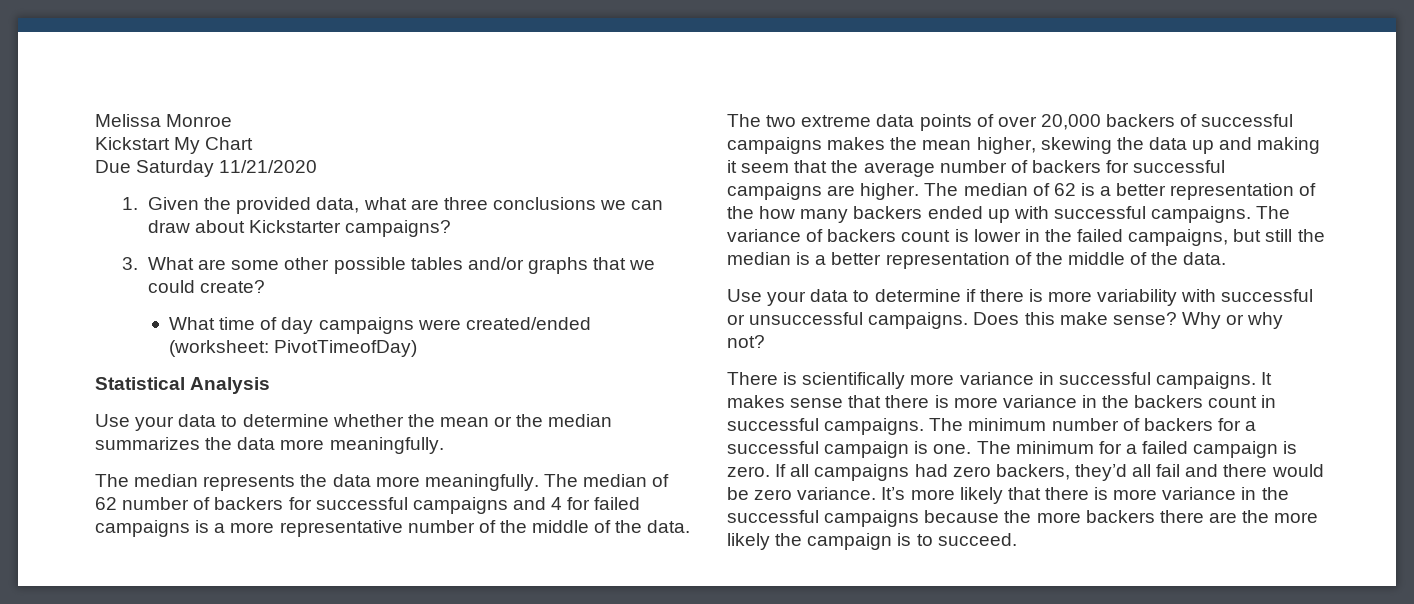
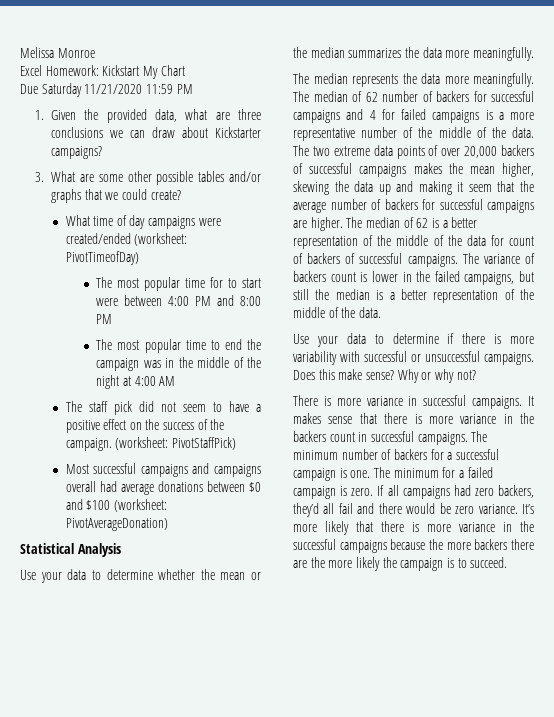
- Kickstart My Chart
+ Excel Homework: Kickstart My Chart
- Due Saturday 11/21/2020
+ Due Saturday 11/21/2020 11:59 PM
+ The most popular time for to start were between 4:00 PM and 8:00 PM
+ The most popular time to end the campaign was in the middle of the night at 4:00 AM
+ The staff pick did not seem to have a positive effect on the success of the campaign. (worksheet: PivotStaffPick)
+ Most successful campaigns and campaigns overall had average donations between $0 and $100 (worksheet: PivotAverageDonation)
- The median of 62 is a better representation of the how many backers ended up with successful campaigns.
+ The median of 62 is a better representation of the middle of the data for count of backers of successful campaigns.
- There is scientifically more variance in successful campaigns.
+ There is more variance in successful campaigns.

